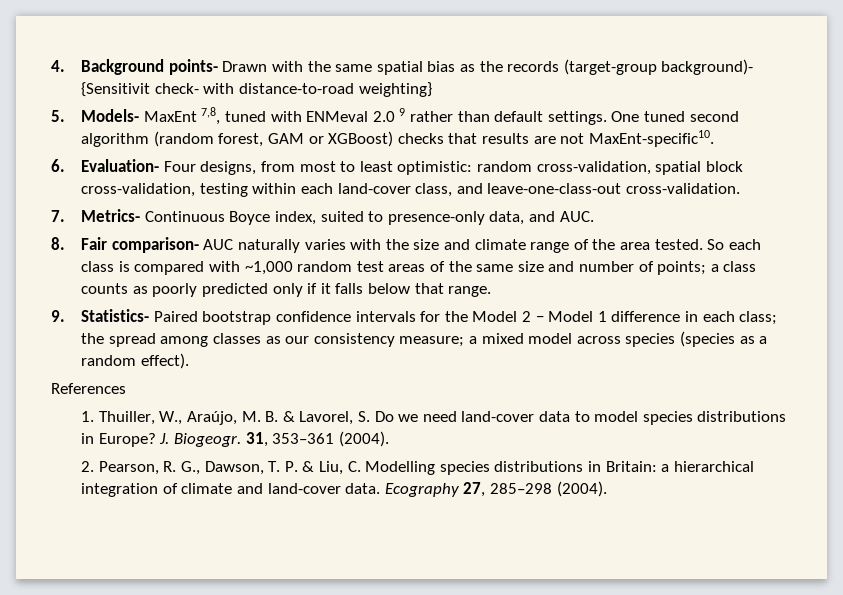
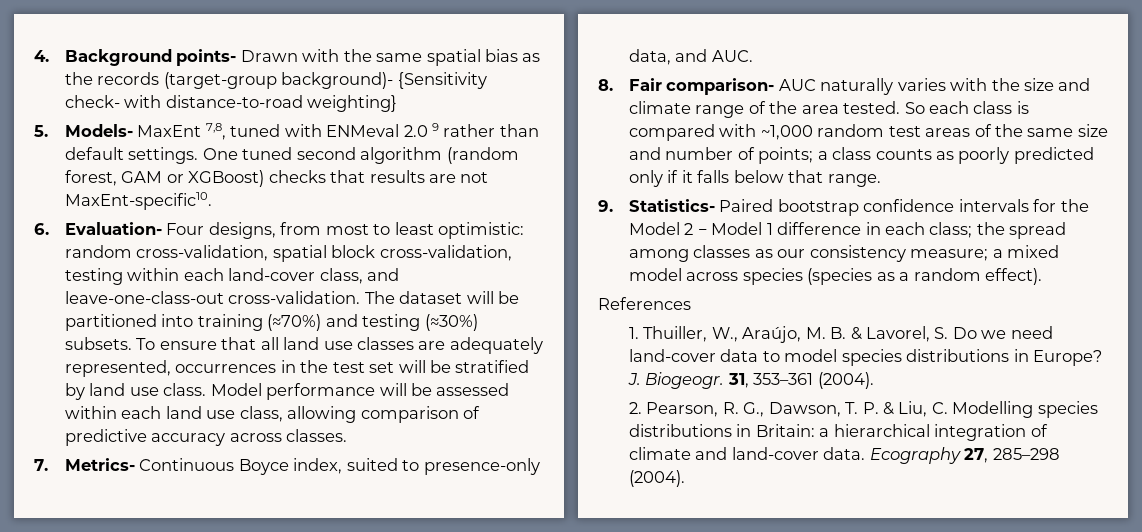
- 4. Background points- Drawn with the same spatial bias as the records (target-group background)- {Sensitivit check- with distance-to-road weighting}
+ 4. Background points- Drawn with the same spatial bias as the records (target-group background)- {Sensitivity check- with distance-to-road weighting}
+ The dataset will be partitioned into training (≈70%) and testing (≈30%) subsets. To ensure that all land use classes are adequately represented, occurrences in the test set will be stratified by land use class. Model performance will be assessed within each land use class, allowing comparison of predictive accuracy across classes.

